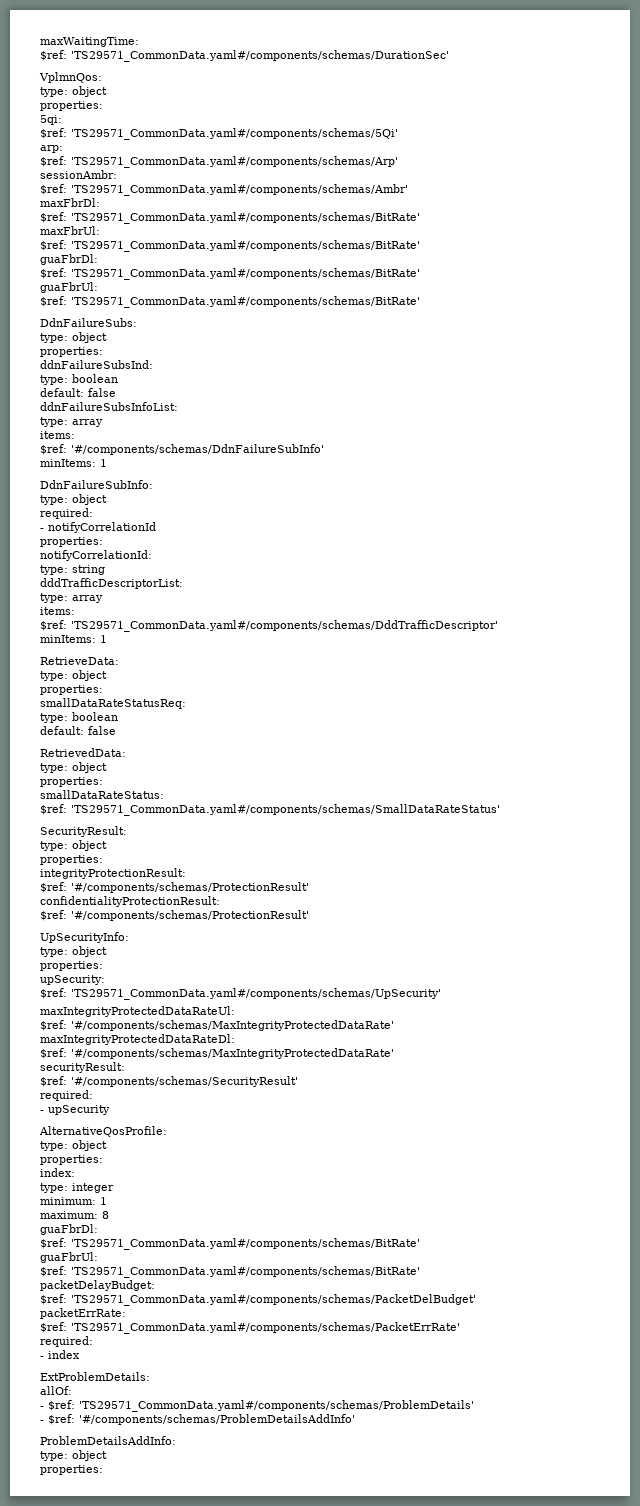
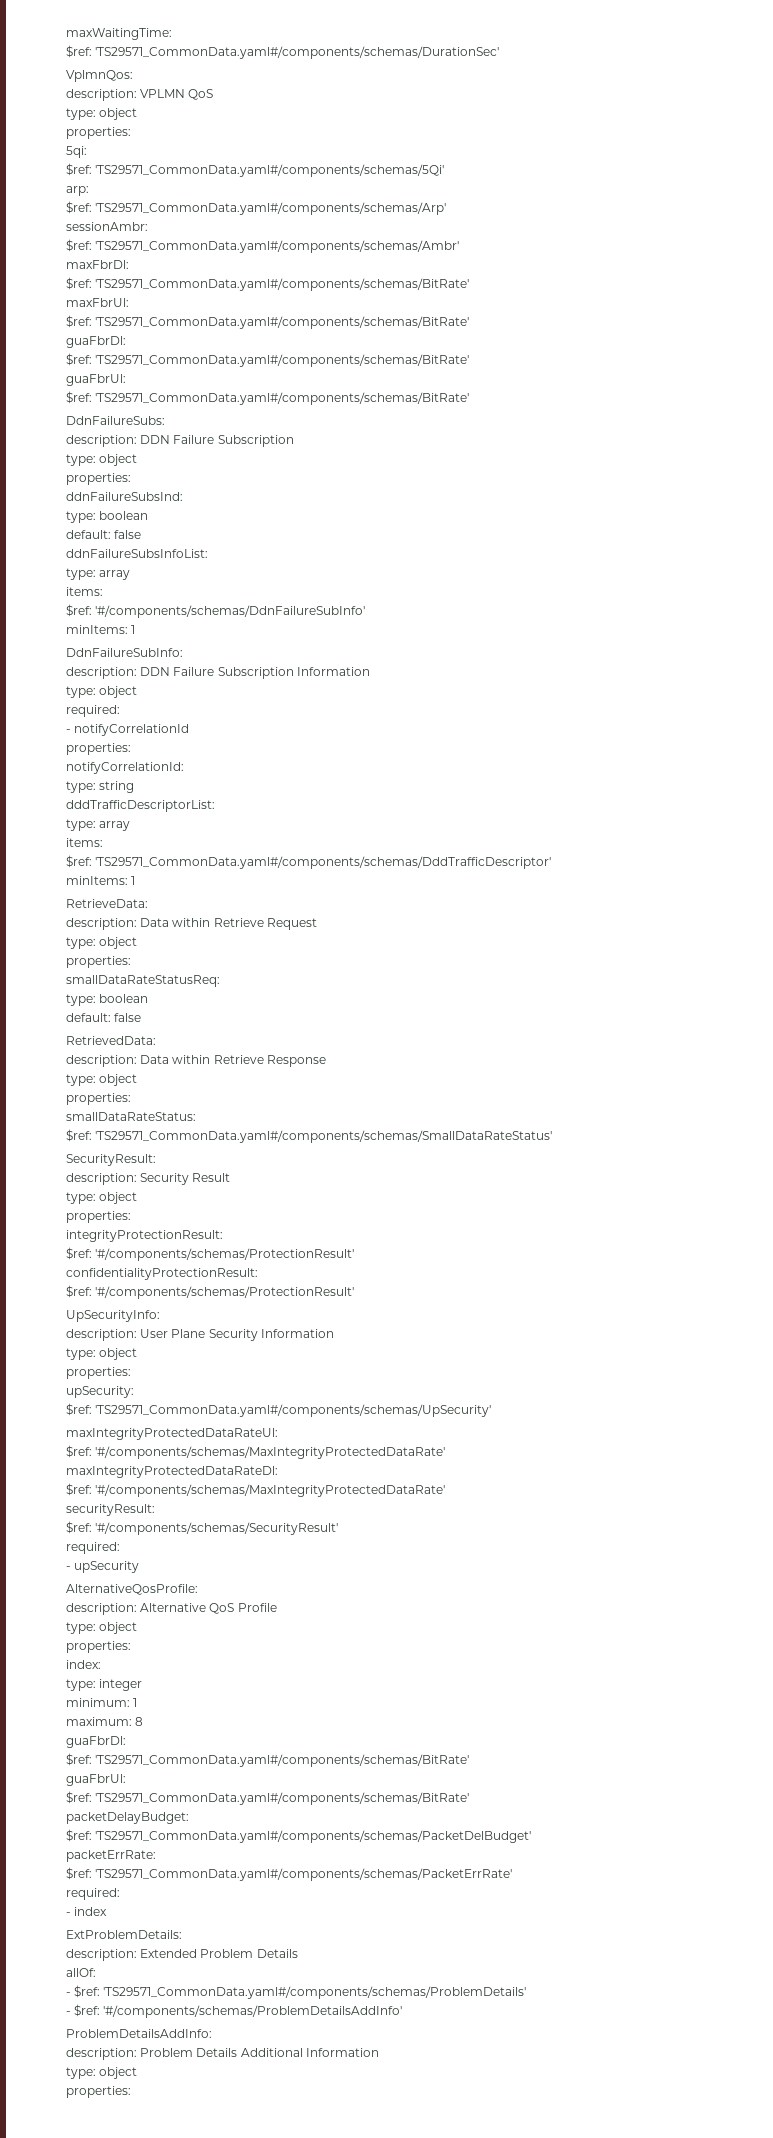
+ description: VPLMN QoS
  DdnFailureSubs:
+ description: DDN Failure Subscription
+ description: DDN Failure Subscription Information
+ description: Data within Retrieve Request
+ description: Data within Retrieve Response
+ description: Security Result
+ description: User Plane Security Information
+ description: Alternative QoS Profile
+ description: Extended Problem Details
+ description: Problem Details Additional Information

